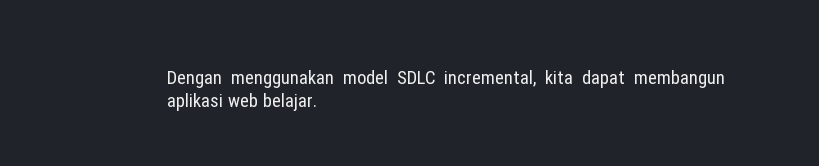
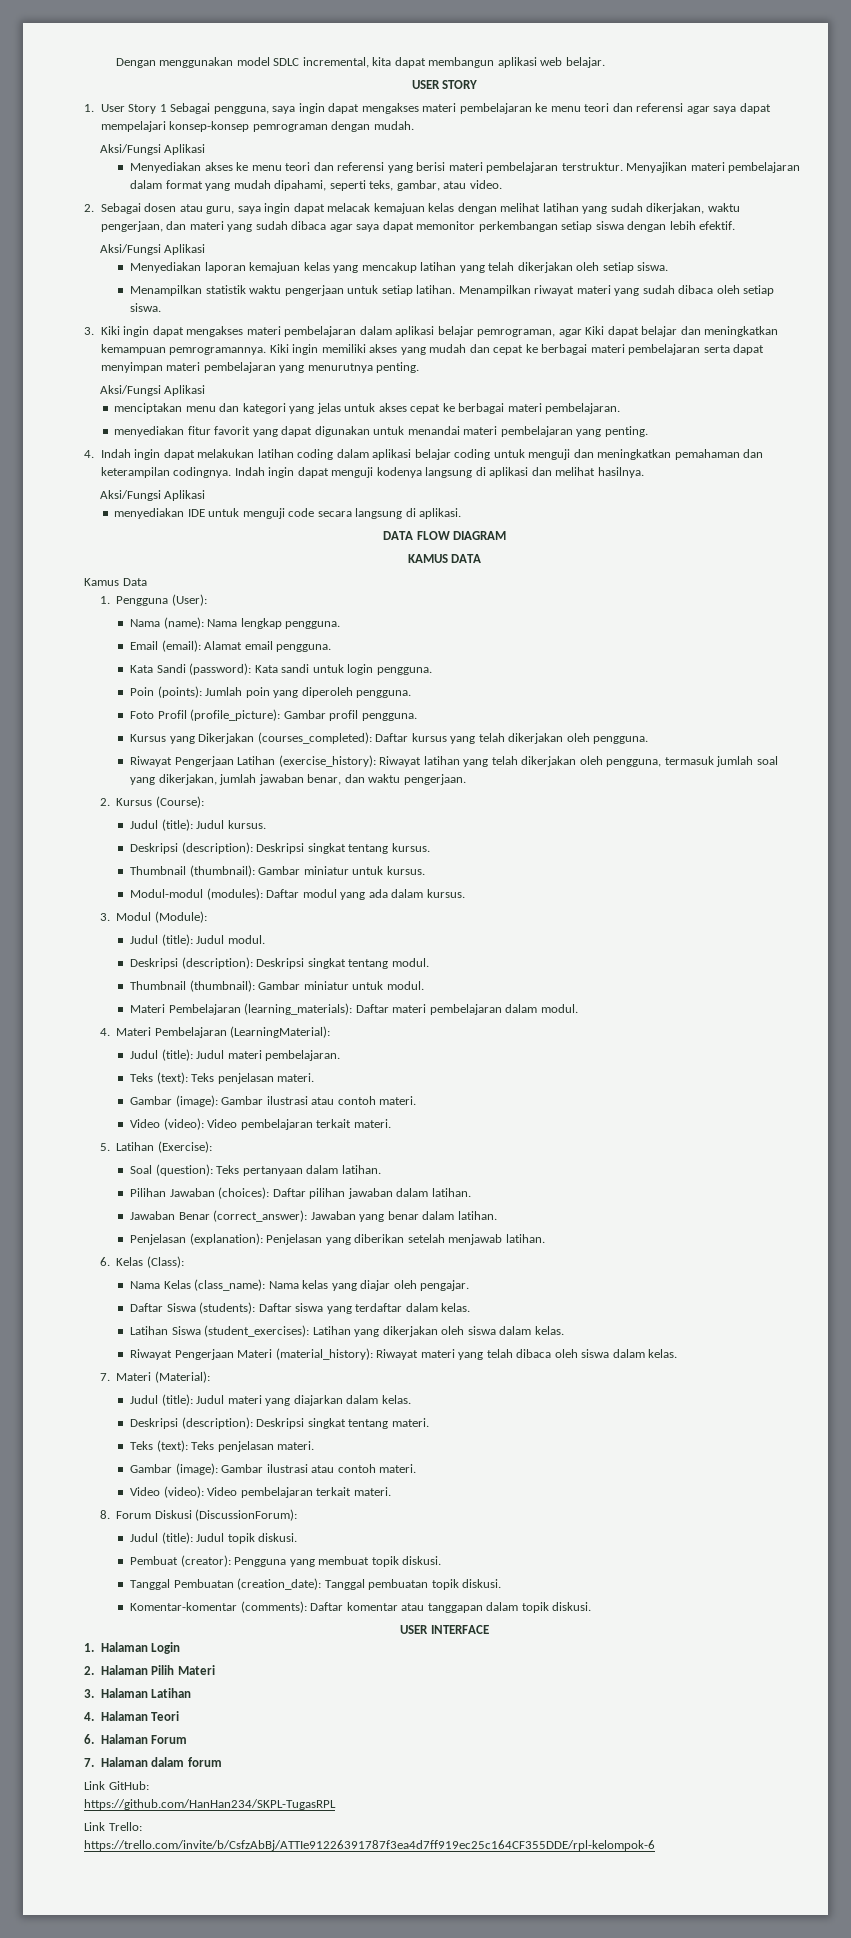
+ USER STORY
+ 1. User Story 1 Sebagai pengguna, saya ingin dapat mengakses materi pembelajaran ke menu teori dan referensi agar saya dapat mempelajari konsep-konsep pemrograman dengan mudah.
+ Aksi/Fungsi Aplikasi
+ Menyediakan akses ke menu teori dan referensi yang berisi materi pembelajaran terstruktur. Menyajikan materi pembelajaran dalam format yang mudah dipahami, seperti teks, gambar, atau video.
+ 2. Sebagai dosen atau guru, saya ingin dapat melacak kemajuan kelas dengan melihat latihan yang sudah dikerjakan, waktu pengerjaan, dan materi yang sudah dibaca agar saya dapat memonitor perkembangan setiap siswa dengan lebih efektif.
+ Aksi/Fungsi Aplikasi
+ Menyediakan laporan kemajuan kelas yang mencakup latihan yang telah dikerjakan oleh setiap siswa.
+ Menampilkan statistik waktu pengerjaan untuk setiap latihan. Menampilkan riwayat materi yang sudah dibaca oleh setiap siswa.
+ 3. Kiki ingin dapat mengakses materi pembelajaran dalam aplikasi belajar pemrograman, agar Kiki dapat belajar dan meningkatkan kemampuan pemrogramannya. Kiki ingin memiliki akses yang mudah dan cepat ke berbagai materi pembelajaran serta dapat menyimpan materi pembelajaran yang menurutnya penting.
+ Aksi/Fungsi Aplikasi
+ menciptakan menu dan kategori yang jelas untuk akses cepat ke berbagai materi pembelajaran.
+ menyediakan fitur favorit yang dapat digunakan untuk menandai materi pembelajaran yang penting.
+ 4. Indah ingin dapat melakukan latihan coding dalam aplikasi belajar coding untuk menguji dan meningkatkan pemahaman dan keterampilan codingnya. Indah ingin dapat menguji kodenya langsung di aplikasi dan melihat hasilnya.
+ Aksi/Fungsi Aplikasi
+ menyediakan IDE untuk menguji code secara langsung di aplikasi.
+ DATA FLOW DIAGRAM
+ KAMUS DATA
+ Kamus Data
+ 1. Pengguna (User):
+ Nama (name): Nama lengkap pengguna.
+ Email (email): Alamat email pengguna.
+ Kata Sandi (password): Kata sandi untuk login pengguna.
+ Poin (points): Jumlah poin yang diperoleh pengguna.
+ Foto Profil (profile_picture): Gambar profil pengguna.
+ Kursus yang Dikerjakan (courses_completed): Daftar kursus yang telah dikerjakan oleh pengguna.
+ Riwayat Pengerjaan Latihan (exercise_history): Riwayat latihan yang telah dikerjakan oleh pengguna, termasuk jumlah soal yang dikerjakan, jumlah jawaban benar, dan waktu pengerjaan.
+ 2. Kursus (Course):
+ Judul (title): Judul kursus.
+ Deskripsi (description): Deskripsi singkat tentang kursus.
+ Thumbnail (thumbnail): Gambar miniatur untuk kursus.
+ Modul-modul (modules): Daftar modul yang ada dalam kursus.
+ 3. Modul (Module):
+ Judul (title): Judul modul.
+ Deskripsi (description): Deskripsi singkat tentang modul.
+ Thumbnail (thumbnail): Gambar miniatur untuk modul.
+ Materi Pembelajaran (learning_materials): Daftar materi pembelajaran dalam modul.
+ 4. Materi Pembelajaran (LearningMaterial):
+ Judul (title): Judul materi pembelajaran.
+ Teks (text): Teks penjelasan materi.
+ Gambar (image): Gambar ilustrasi atau contoh materi.
+ Video (video): Video pembelajaran terkait materi.
+ 5. Latihan (Exercise):
+ Soal (question): Teks pertanyaan dalam latihan.
+ Pilihan Jawaban (choices): Daftar pilihan jawaban dalam latihan.
+ Jawaban Benar (correct_answer): Jawaban yang benar dalam latihan.
+ Penjelasan (explanation): Penjelasan yang diberikan setelah menjawab latihan.
+ 6. Kelas (Class):
+ Nama Kelas (class_name): Nama kelas yang diajar oleh pengajar.
+ Daftar Siswa (students): Daftar siswa yang terdaftar dalam kelas.
+ Latihan Siswa (student_exercises): Latihan yang dikerjakan oleh siswa dalam kelas.
+ Riwayat Pengerjaan Materi (material_history): Riwayat materi yang telah dibaca oleh siswa dalam kelas.
+ 7. Materi (Material):
+ Judul (title): Judul materi yang diajarkan dalam kelas.
+ Deskripsi (description): Deskripsi singkat tentang materi.
+ Teks (text): Teks penjelasan materi.
+ Gambar (image): Gambar ilustrasi atau contoh materi.
+ Video (video): Video pembelajaran terkait materi.
+ 8. Forum Diskusi (DiscussionForum):
+ Judul (title): Judul topik diskusi.
+ Pembuat (creator): Pengguna yang membuat topik diskusi.
+ Tanggal Pembuatan (creation_date): Tanggal pembuatan topik diskusi.
+ Komentar-komentar (comments): Daftar komentar atau tanggapan dalam topik diskusi.
+ USER INTERFACE
+ 1. Halaman Login
+ 2. Halaman Pilih Materi
+ 3. Halaman Latihan
+ 4. Halaman Teori
+ 6. Halaman Forum
+ 7. Halaman dalam forum
+ Link GitHub:
+ https://github.com/HanHan234/SKPL-TugasRPL
+ Link Trello:
+ https://trello.com/invite/b/CsfzAbBj/ATTIe91226391787f3ea4d7ff919ec25c164CF355DDE/rpl-kelompok-6

